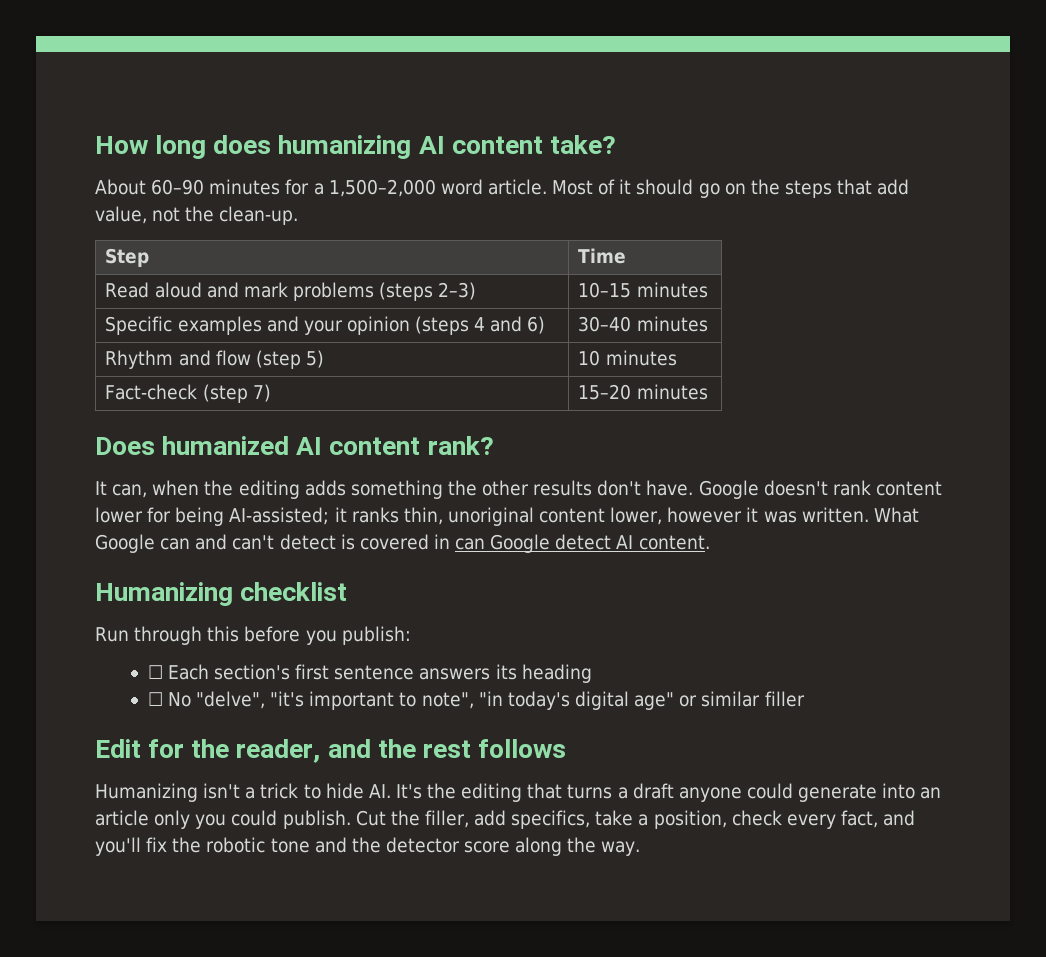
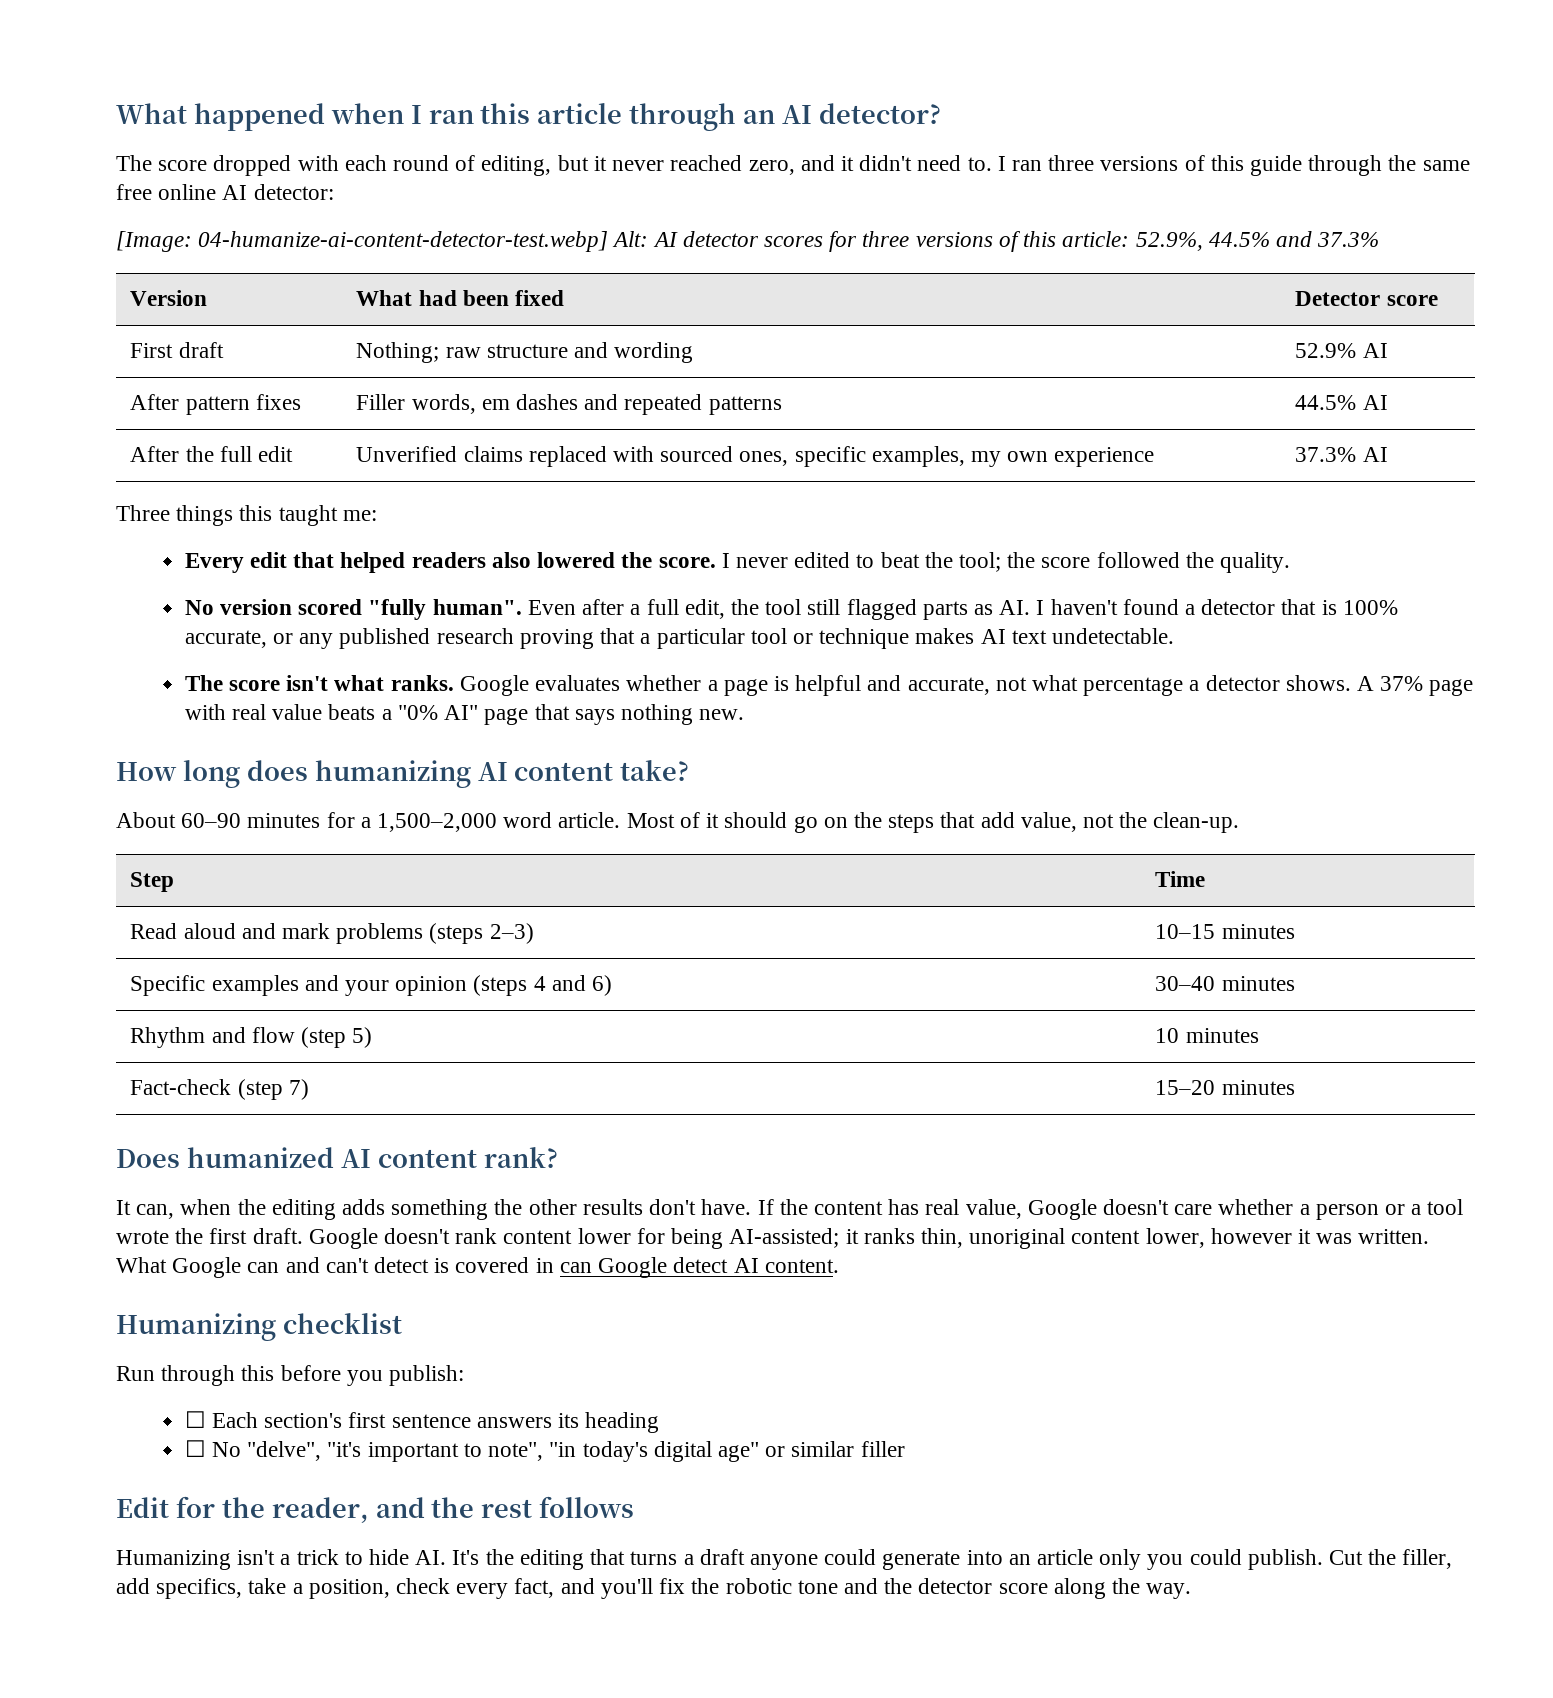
+ What happened when I ran this article through an AI detector?
+ The score dropped with each round of editing, but it never reached zero, and it didn't need to. I ran three versions of this guide through the same free online AI detector:
+ [Image: 04-humanize-ai-content-detector-test.webp] Alt: AI detector scores for three versions of this article: 52.9%, 44.5% and 37.3%
+ Version | What had been fixed | Detector score
+ First draft | Nothing; raw structure and wording | 52.9% AI
+ After pattern fixes | Filler words, em dashes and repeated patterns | 44.5% AI
+ After the full edit | Unverified claims replaced with sourced ones, specific examples, my own experience | 37.3% AI
+ Three things this taught me:
+ Every edit that helped readers also lowered the score. I never edited to beat the tool; the score followed the quality.
+ No version scored "fully human". Even after a full edit, the tool still flagged parts as AI. I haven't found a detector that is 100% accurate, or any published research proving that a particular tool or technique makes AI text undetectable.
+ The score isn't what ranks. Google evaluates whether a page is helpful and accurate, not what percentage a detector shows. A 37% page with real value beats a "0% AI" page that says nothing new.
+ If the content has real value, Google doesn't care whether a person or a tool wrote the first draft.

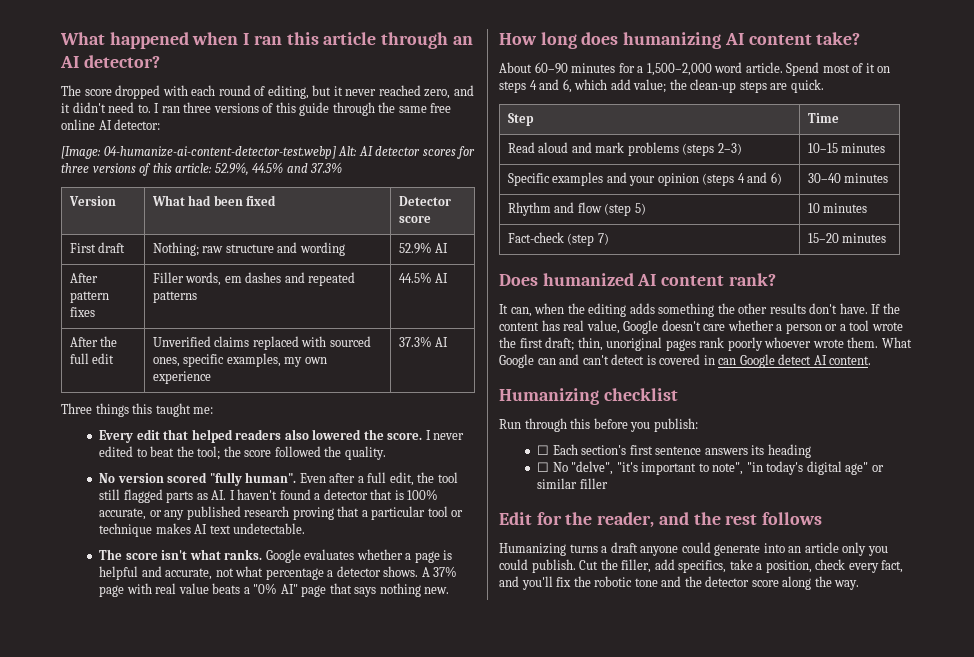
- Most of it should go on the steps that add value, not the clean-up.
+ Spend most of it on steps 4 and 6, which add value; the clean-up steps are quick.
- If the content has real value, Google doesn't care whether a person or a tool wrote the first draft. Google doesn't rank content lower for being AI-assisted; it ranks thin, unoriginal content lower, however it was written.
+ If the content has real value, Google doesn't care whether a person or a tool wrote the first draft; thin, unoriginal pages rank poorly whoever wrote them.
- Humanizing isn't a trick to hide AI. It's the editing that turns a draft anyone could generate into an article only you could publish.
+ Humanizing turns a draft anyone could generate into an article only you could publish.

